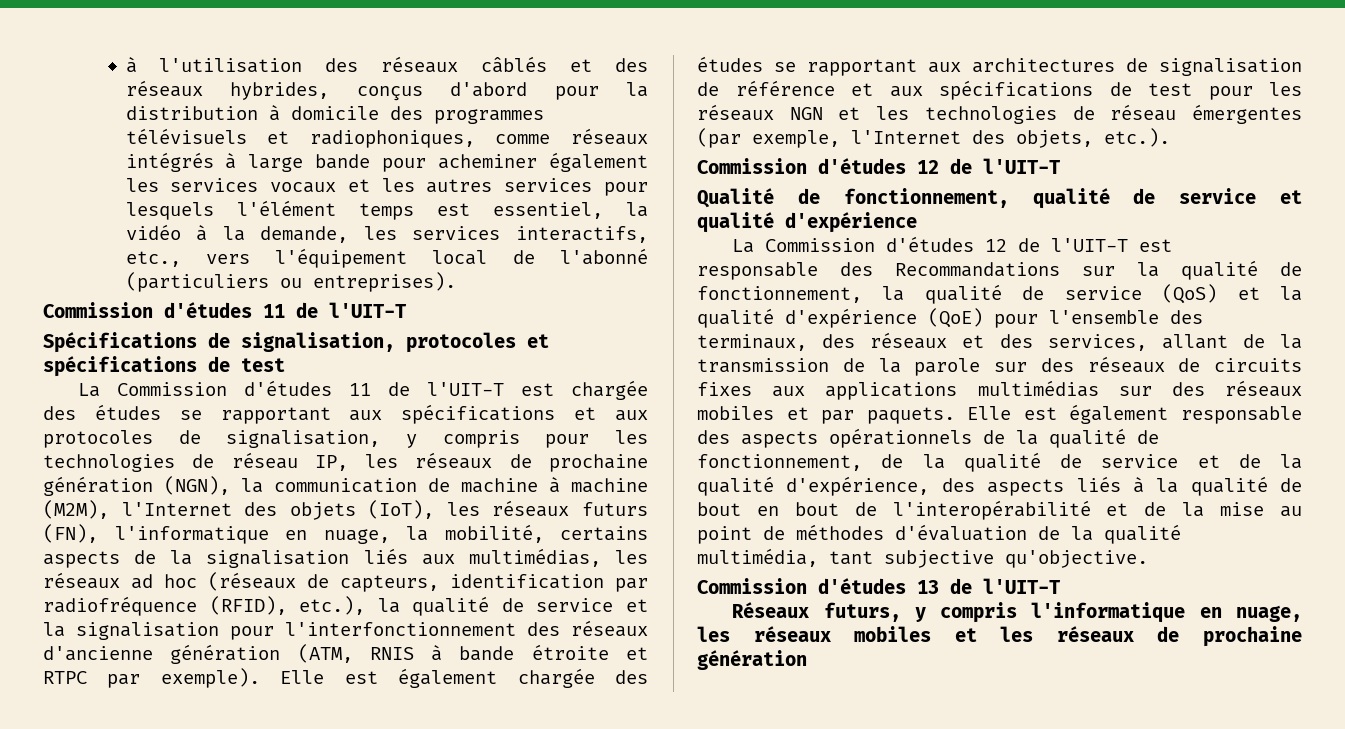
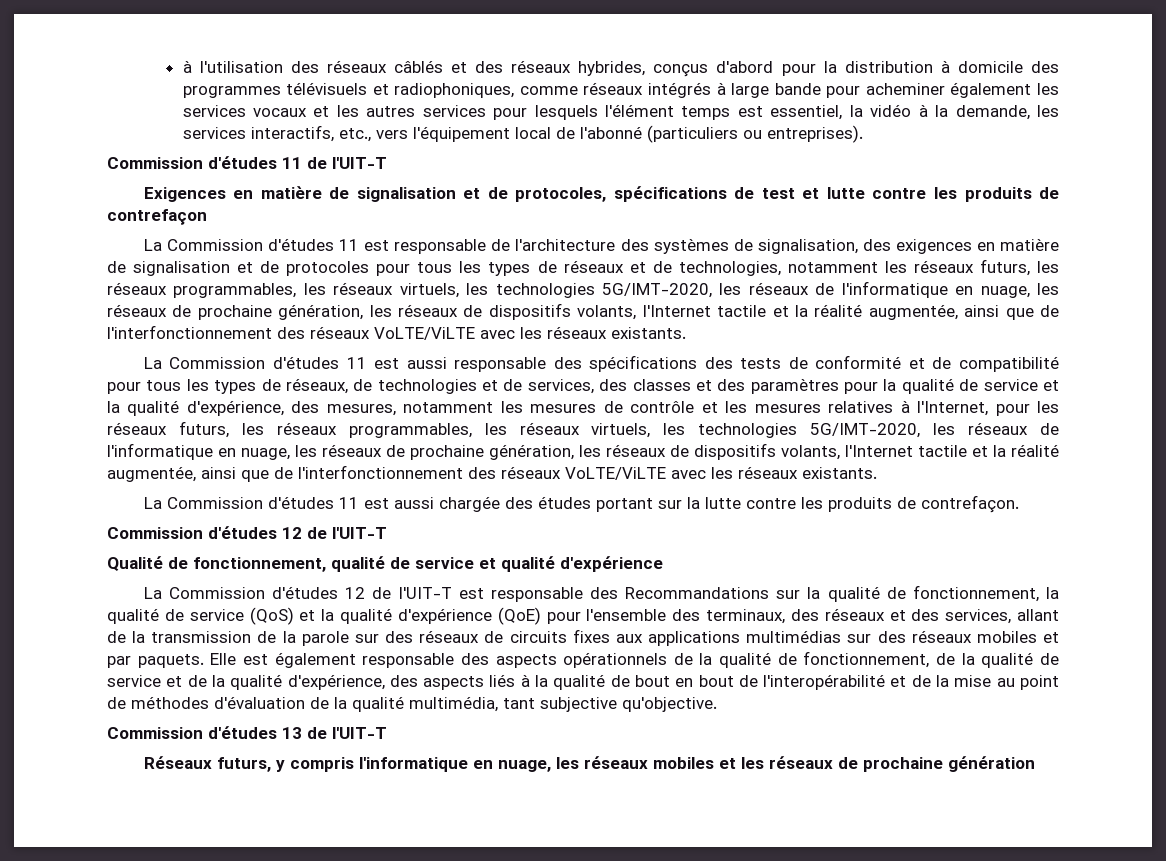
- Spécifications de signalisation, protocoles et spécifications de test
- La Commission d'études 11 de l'UIT-T est chargée des études se rapportant aux spécifications et aux protocoles de signalisation, y compris pour les technologies de réseau IP, les réseaux de prochaine génération (NGN), la communication de machine à machine (M2M), l'Internet des objets (IoT), les réseaux futurs (FN), l'informatique en nuage, la mobilité, certains aspects de la signalisation liés aux multimédias, les réseaux ad hoc (réseaux de capteurs, identification par radiofréquence (RFID), etc.), la qualité de service et la signalisation pour l'interfonctionnement des réseaux d'ancienne génération (ATM, RNIS à bande étroite et RTPC par exemple). Elle est également chargée des études se rapportant aux architectures de signalisation de référence et aux spécifications de test pour les réseaux NGN et les technologies de réseau émergentes (par exemple, l'Internet des objets, etc.).
+ Exigences en matière de signalisation et de protocoles, spécifications de test et lutte contre les produits de contrefaçon
+ La Commission d'études 11 est responsable de l'architecture des systèmes de signalisation, des exigences en matière de signalisation et de protocoles pour tous les types de réseaux et de technologies, notamment les réseaux futurs, les réseaux programmables, les réseaux virtuels, les technologies 5G/IMT-2020, les réseaux de l'informatique en nuage, les réseaux de prochaine génération, les réseaux de dispositifs volants, l'Internet tactile et la réalité augmentée, ainsi que de l'interfonctionnement des réseaux VoLTE/ViLTE avec les réseaux existants.
+ La Commission d'études 11 est aussi responsable des spécifications des tests de conformité et de compatibilité pour tous les types de réseaux, de technologies et de services, des classes et des paramètres pour la qualité de service et la qualité d'expérience, des mesures, notamment les mesures de contrôle et les mesures relatives à l'Internet, pour les réseaux futurs, les réseaux programmables, les réseaux virtuels, les technologies 5G/IMT-2020, les réseaux de l'informatique en nuage, les réseaux de prochaine génération, les réseaux de dispositifs volants, l'Internet tactile et la réalité augmentée, ainsi que de l'interfonctionnement des réseaux VoLTE/ViLTE avec les réseaux existants.
+ La Commission d'études 11 est aussi chargée des études portant sur la lutte contre les produits de contrefaçon.

